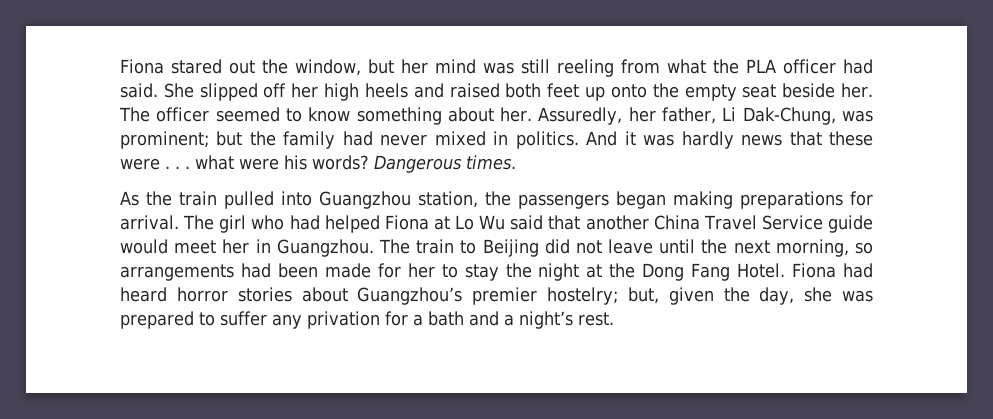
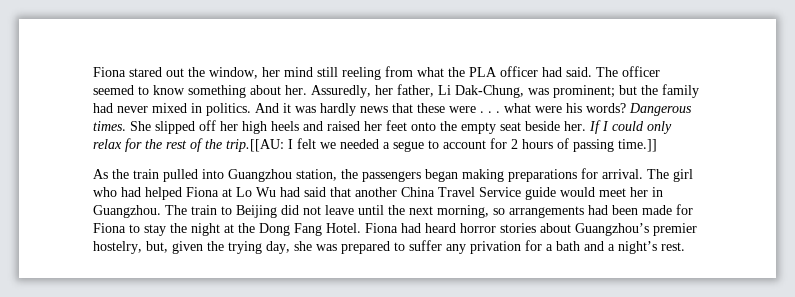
- Fiona stared out the window, but her mind was still reeling from what the PLA officer had said.
+ Fiona stared out the window, her mind still reeling from what the PLA officer had said.
- She slipped off her high heels and raised both feet up onto the empty seat beside her.
+ She slipped off her high heels and raised her feet onto the empty seat beside her. If I could only relax for the rest of the trip.[[AU: I felt we needed a segue to account for 2 hours of passing time.]]
- The girl who had helped Fiona at Lo Wu said that another China Travel Service guide would meet her in Guangzhou.
+ The girl who had helped Fiona at Lo Wu had said that another China Travel Service guide would meet her in Guangzhou.
- The train to Beijing did not leave until the next morning, so arrangements had been made for her to stay the night at the Dong Fang Hotel.
+ The train to Beijing did not leave until the next morning, so arrangements had been made for Fiona to stay the night at the Dong Fang Hotel.
- Fiona had heard horror stories about Guangzhou’s premier hostelry; but, given the day, she was prepared to suffer any privation for a bath and a night’s rest.
+ Fiona had heard horror stories about Guangzhou’s premier hostelry, but, given the trying day, she was prepared to suffer any privation for a bath and a night’s rest.

